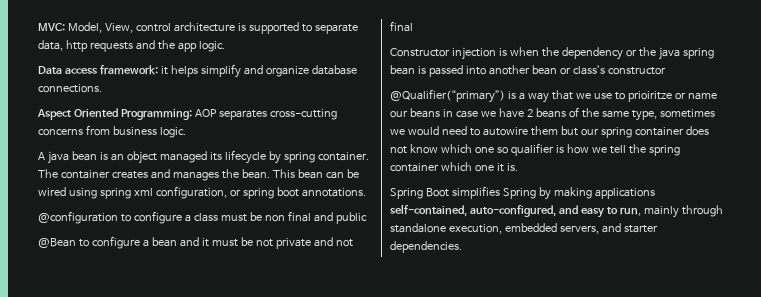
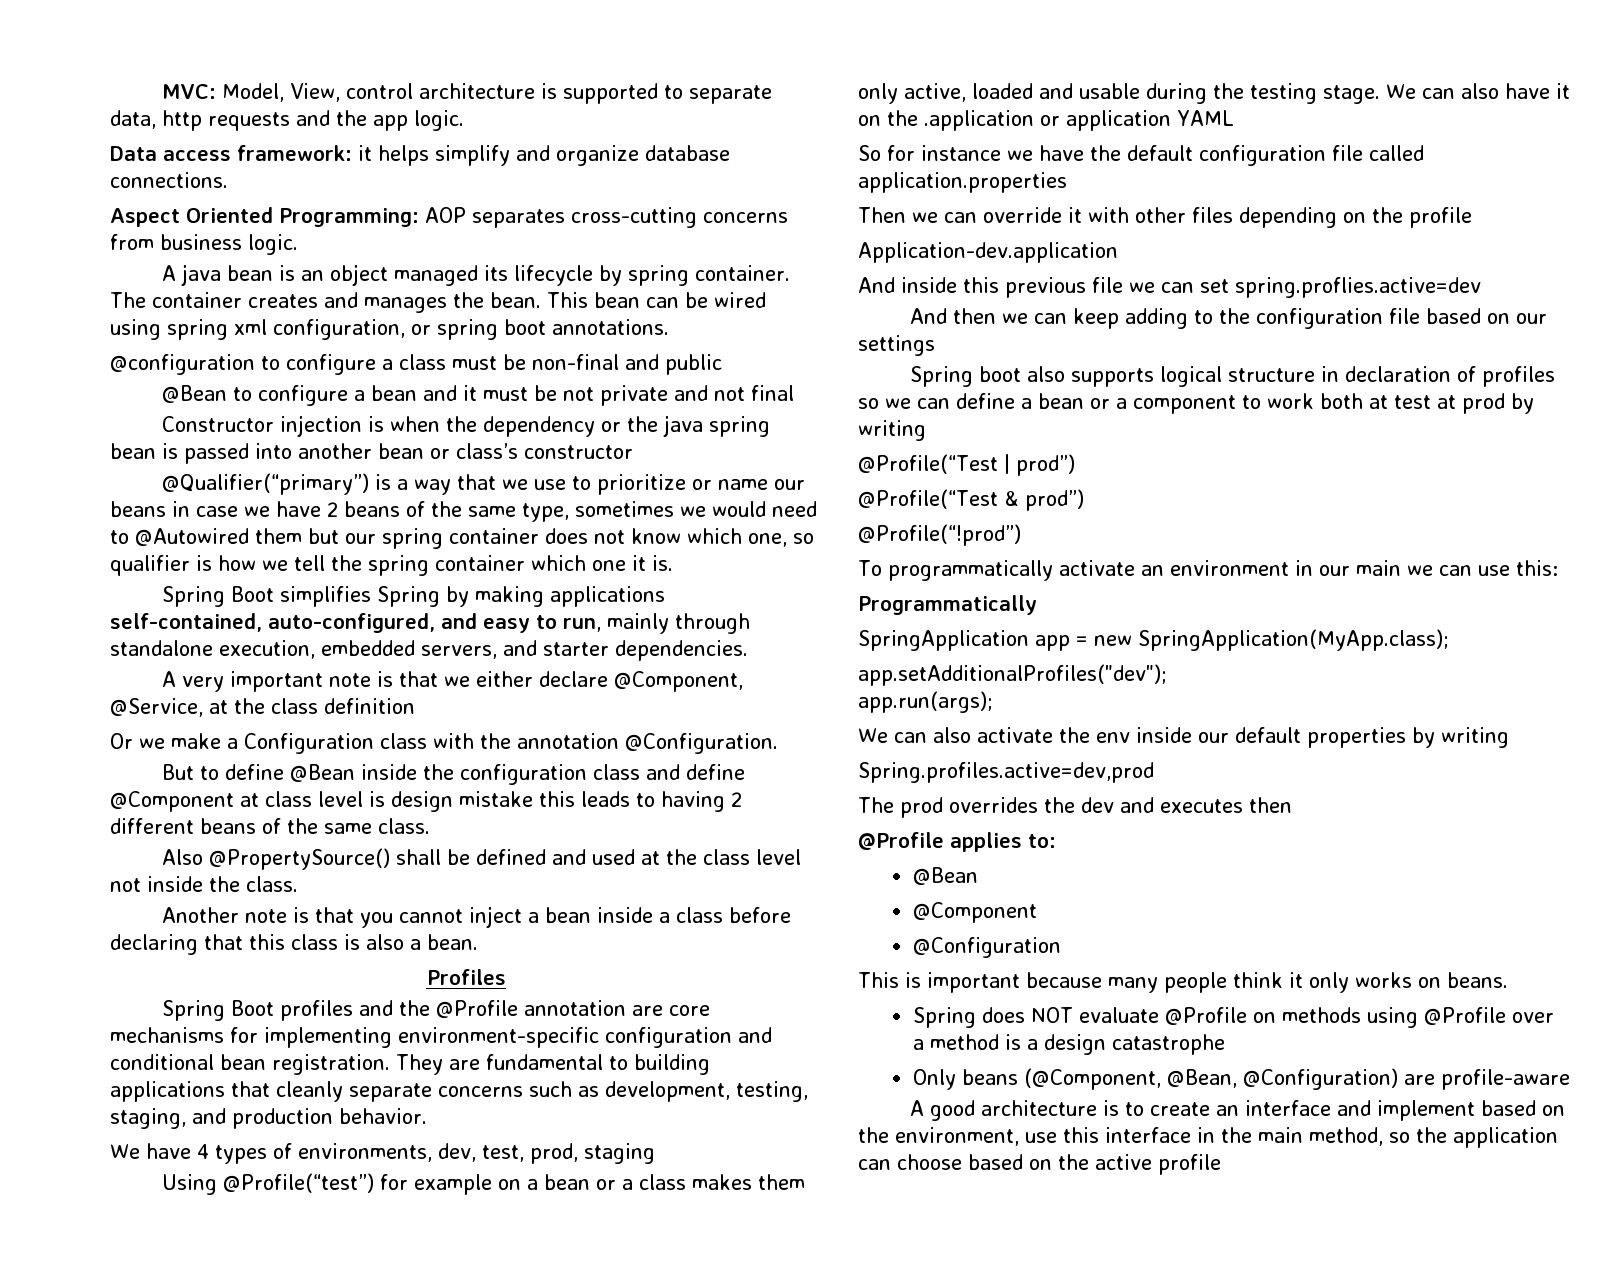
- @configuration to configure a class must be non final and public
+ @configuration to configure a class must be non-final and public
- @Qualifier(“primary”) is a way that we use to prioiritze or name our beans in case we have 2 beans of the same type, sometimes we would need to autowire them but our spring container does not know which one so qualifier is how we tell the spring container which one it is.
+ @Qualifier(“primary”) is a way that we use to prioritize or name our beans in case we have 2 beans of the same type, sometimes we would need to @Autowired them but our spring container does not know which one, so qualifier is how we tell the spring container which one it is.
+ A very important note is that we either declare @Component, @Service, at the class definition
+ Or we make a Configuration class with the annotation @Configuration.
+ But to define @Bean inside the configuration class and define @Component at class level is design mistake this leads to having 2 different beans of the same class.
+ Also @PropertySource() shall be defined and used at the class level not inside the class.
+ Another note is that you cannot inject a bean inside a class before declaring that this class is also a bean.
+ Profiles
+ Spring Boot profiles and the @Profile annotation are core mechanisms for implementing environment-specific configuration and conditional bean registration. They are fundamental to building applications that cleanly separate concerns such as development, testing, staging, and production behavior.
+ We have 4 types of environments, dev, test, prod, staging
+ Using @Profile(“test”) for example on a bean or a class makes them only active, loaded and usable during the testing stage. We can also have it on the .application or application YAML
+ So for instance we have the default configuration file called application.properties
+ Then we can override it with other files depending on the profile
+ Application-dev.application
+ And inside this previous file we can set spring.proflies.active=dev
+ And then we can keep adding to the configuration file based on our settings
+ Spring boot also supports logical structure in declaration of profiles so we can define a bean or a component to work both at test at prod by writing
+ @Profile(“Test | prod”)
+ @Profile(“Test & prod”)
+ @Profile(“!prod”)
+ To programmatically activate an environment in our main we can use this:
+ Programmatically
+ SpringApplication app = new SpringApplication(MyApp.class);
+ app.setAdditionalProfiles("dev");
+ app.run(args);
+ We can also activate the env inside our default properties by writing
+ Spring.profiles.active=dev,prod
+ The prod overrides the dev and executes then
+ @Profile applies to:
+ @Bean
+ @Component
+ @Configuration
+ This is important because many people think it only works on beans.
+ Spring does NOT evaluate @Profile on methods using @Profile over a method is a design catastrophe
+ Only beans (@Component, @Bean, @Configuration) are profile-aware
+ A good architecture is to create an interface and implement based on the environment, use this interface in the main method, so the application can choose based on the active profile

